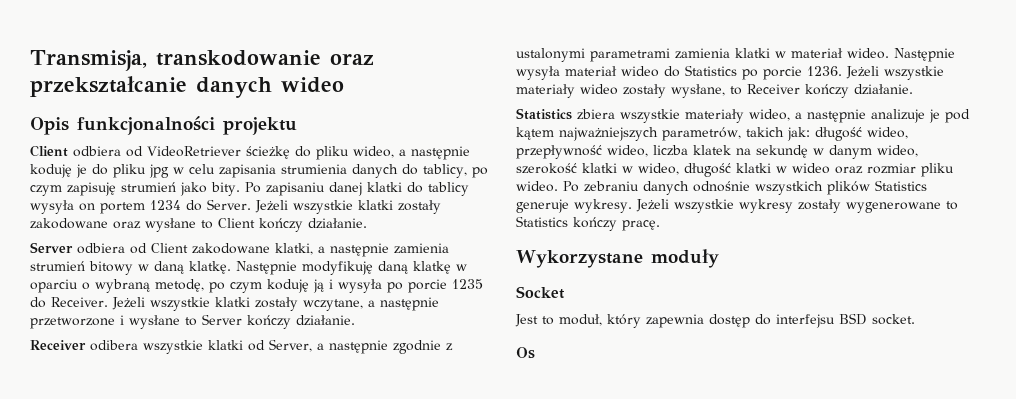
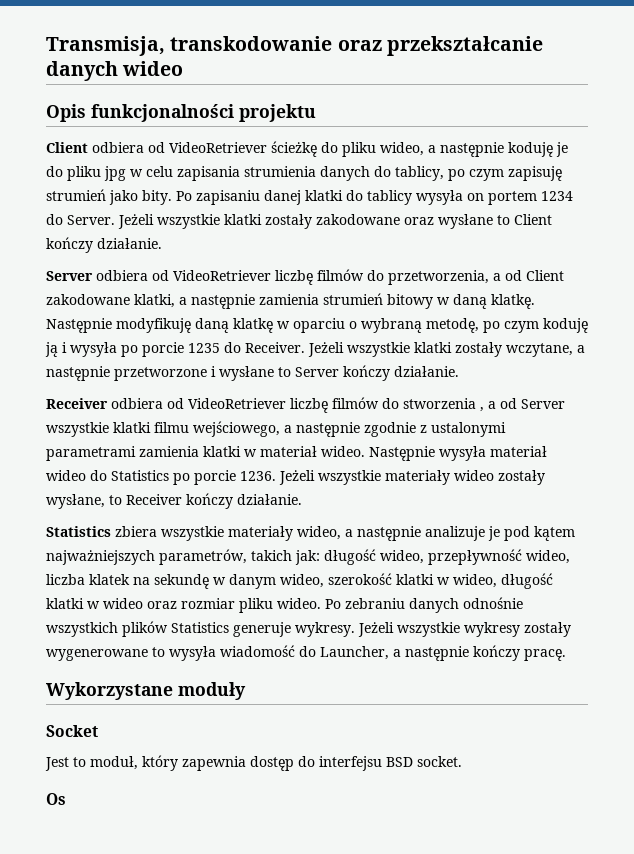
- Server odbiera od Client zakodowane klatki, a następnie zamienia strumień bitowy w daną klatkę.
+ Server odbiera od VideoRetriever liczbę filmów do przetworzenia, a od Client zakodowane klatki, a następnie zamienia strumień bitowy w daną klatkę.
- Receiver odibera wszystkie klatki od Server, a następnie zgodnie z ustalonymi parametrami zamienia klatki w materiał wideo.
+ Receiver odbiera od VideoRetriever liczbę filmów do stworzenia , a od Server wszystkie klatki filmu wejściowego, a następnie zgodnie z ustalonymi parametrami zamienia klatki w materiał wideo.
- Jeżeli wszystkie wykresy zostały wygenerowane to Statistics kończy pracę.
+ Jeżeli wszystkie wykresy zostały wygenerowane to wysyła wiadomość do Launcher, a następnie kończy pracę.

